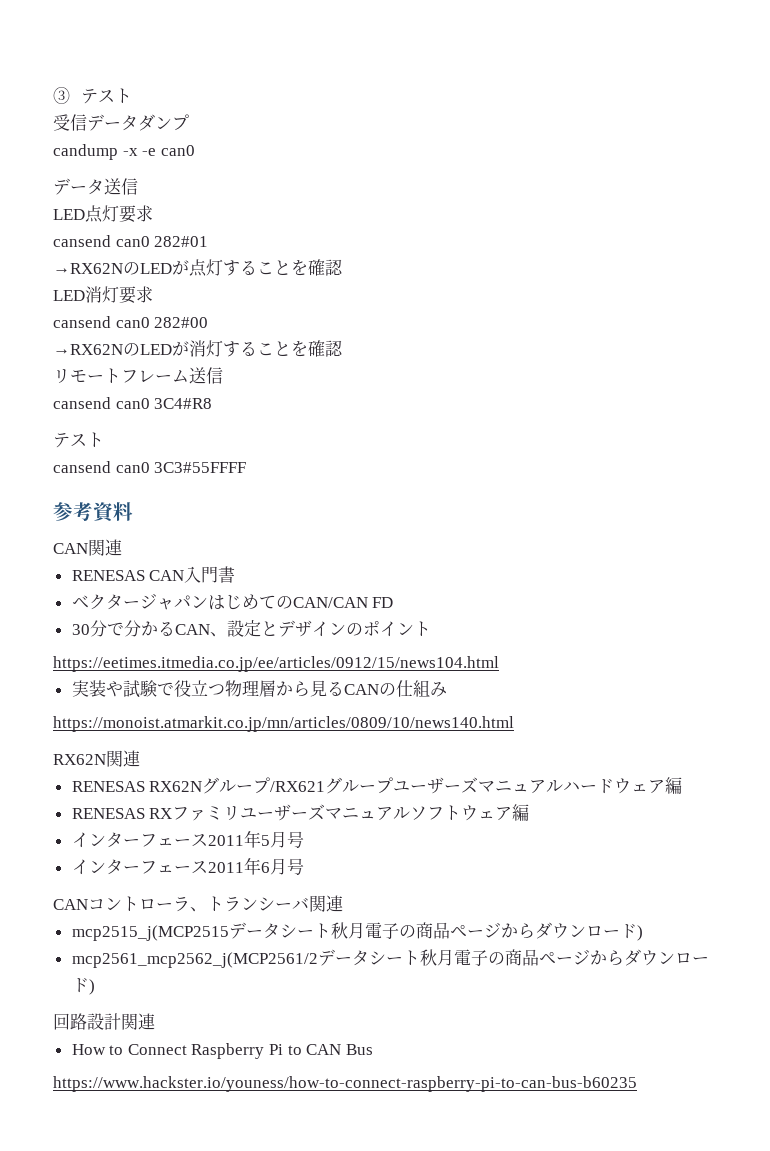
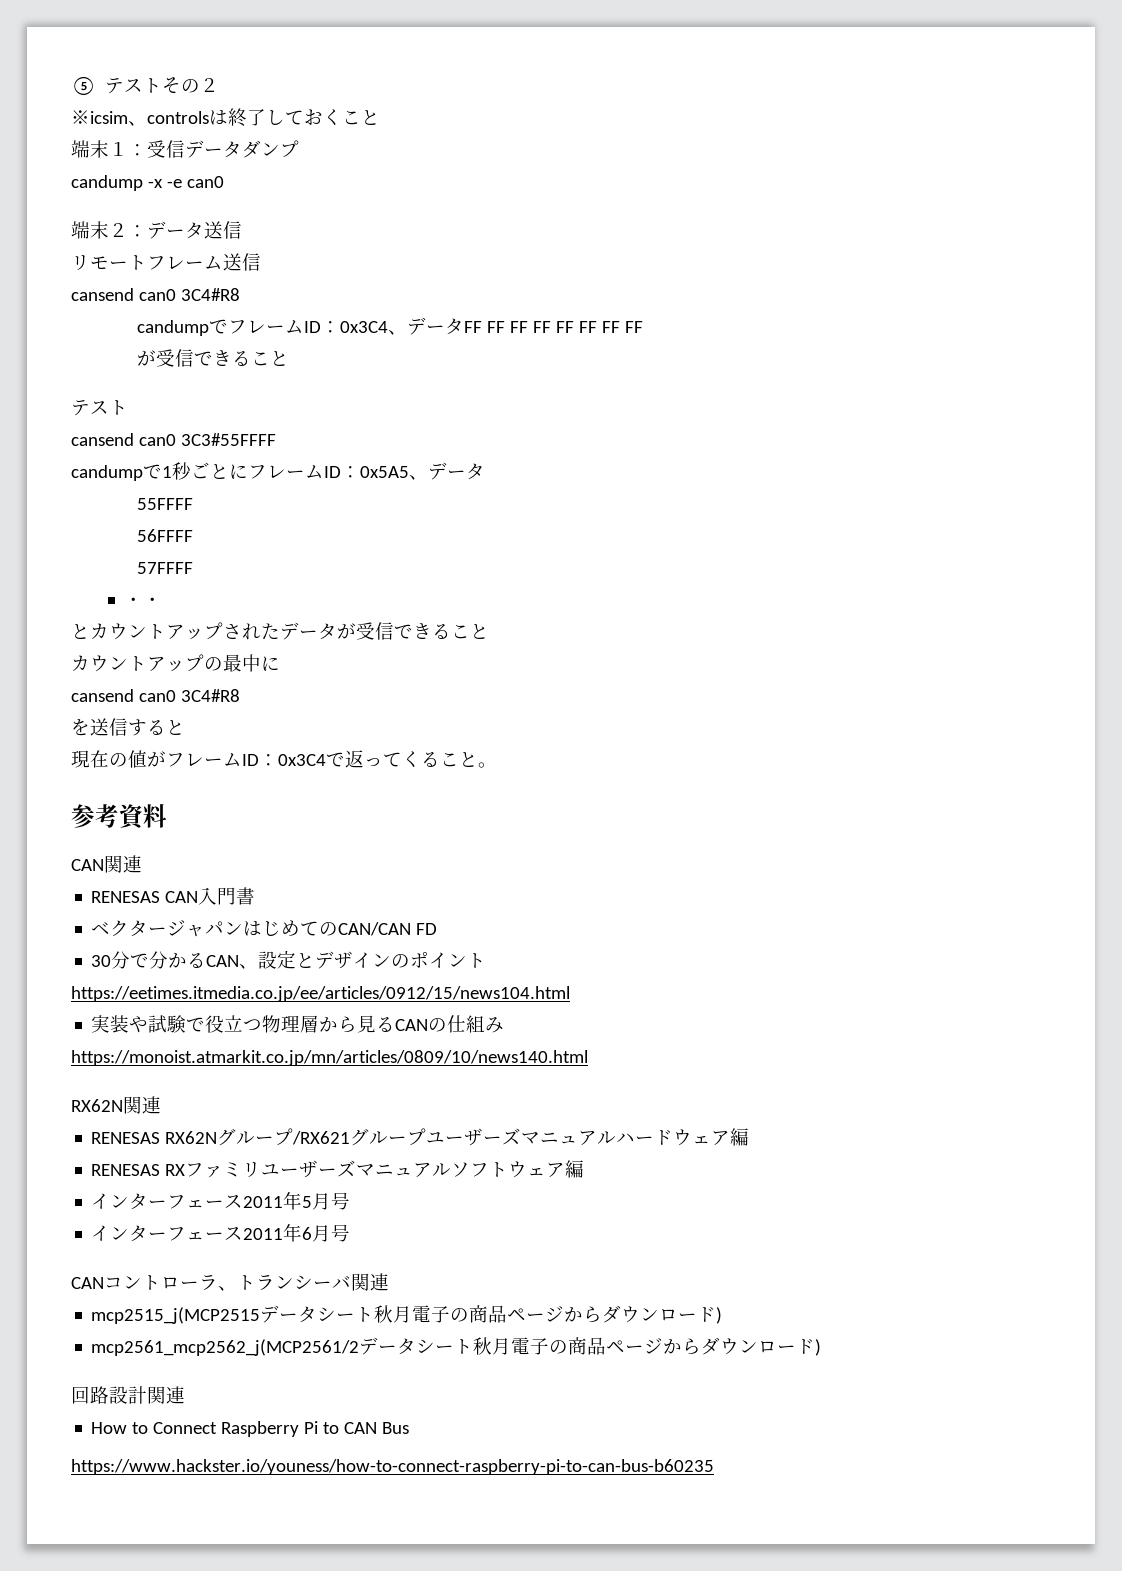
- ③テスト
- 受信データダンプ
+ ⑤テストその２
+ ※icsim、controlsは終了しておくこと
+ 端末１：受信データダンプ
- データ送信
+ 端末２：データ送信
- LED点灯要求
- cansend can0 282#01
- →RX62NのLEDが点灯することを確認
- LED消灯要求
- cansend can0 282#00
- →RX62NのLEDが消灯することを確認
+ candumpでフレームID：0x3C4、データFF FF FF FF FF FF FF FF
+ が受信できること
+ candumpで1秒ごとにフレームID：0x5A5、データ
+ 55FFFF
+ 56FFFF
+ 57FFFF
+ ・・
+ とカウントアップされたデータが受信できること
+ カウントアップの最中に
+ cansend can0 3C4#R8
+ を送信すると
+ 現在の値がフレームID：0x3C4で返ってくること。

